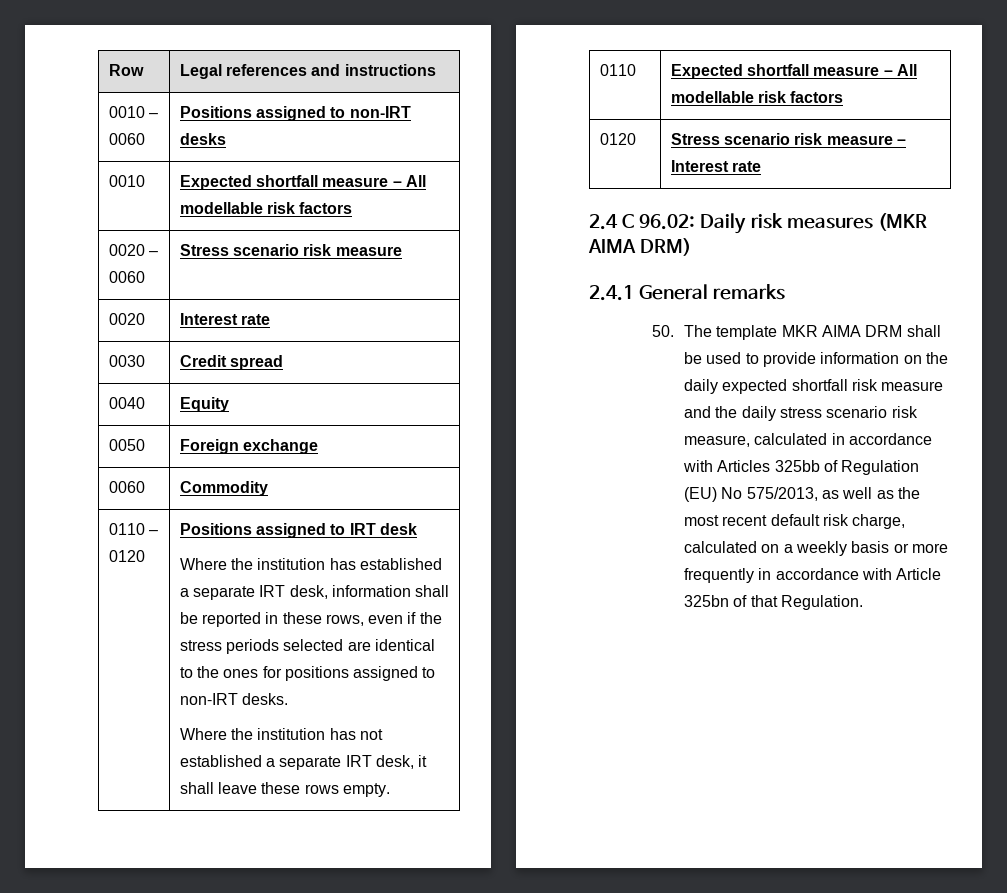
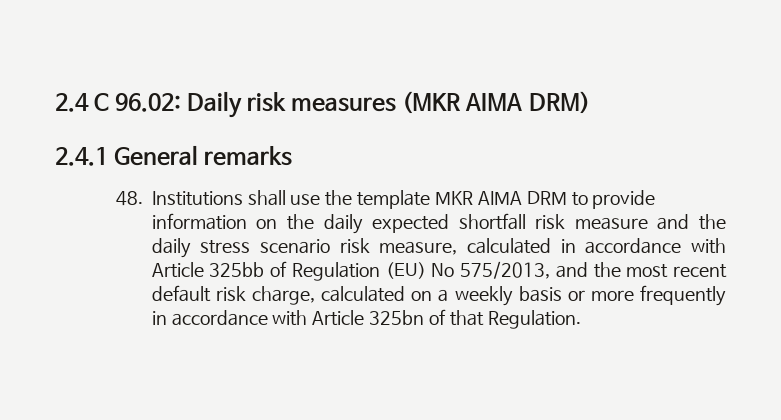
- Row | Legal references and instructions
- 0010 – 0060 | Positions assigned to non-IRT desks
- 0010 | Expected shortfall measure – All modellable risk factors
- 0020 – 0060 | Stress scenario risk measure
- 0020 | Interest rate
- 0030 | Credit spread
- 0040 | Equity
- 0050 | Foreign exchange
- 0060 | Commodity
- 0110 – 0120 | Positions assigned to IRT desk
- Where the institution has established a separate IRT desk, information shall be reported in these rows, even if the stress periods selected are identical to the ones for positions assigned to non-IRT desks.
- Where the institution has not established a separate IRT desk, it shall leave these rows empty.
- 0110 | Expected shortfall measure – All modellable risk factors
- 0120 | Stress scenario risk measure – Interest rate
- 50. The template MKR AIMA DRM shall be used to provide information on the daily expected shortfall risk measure and the daily stress scenario risk measure, calculated in accordance with Articles 325bb of Regulation (EU) No 575/2013, as well as the most recent default risk charge, calculated on a weekly basis or more frequently in accordance with Article 325bn of that Regulation.
+ 48. Institutions shall use the template MKR AIMA DRM to provide information on the daily expected shortfall risk measure and the daily stress scenario risk measure, calculated in accordance with Article 325bb of Regulation (EU) No 575/2013, and the most recent default risk charge, calculated on a weekly basis or more frequently in accordance with Article 325bn of that Regulation.

